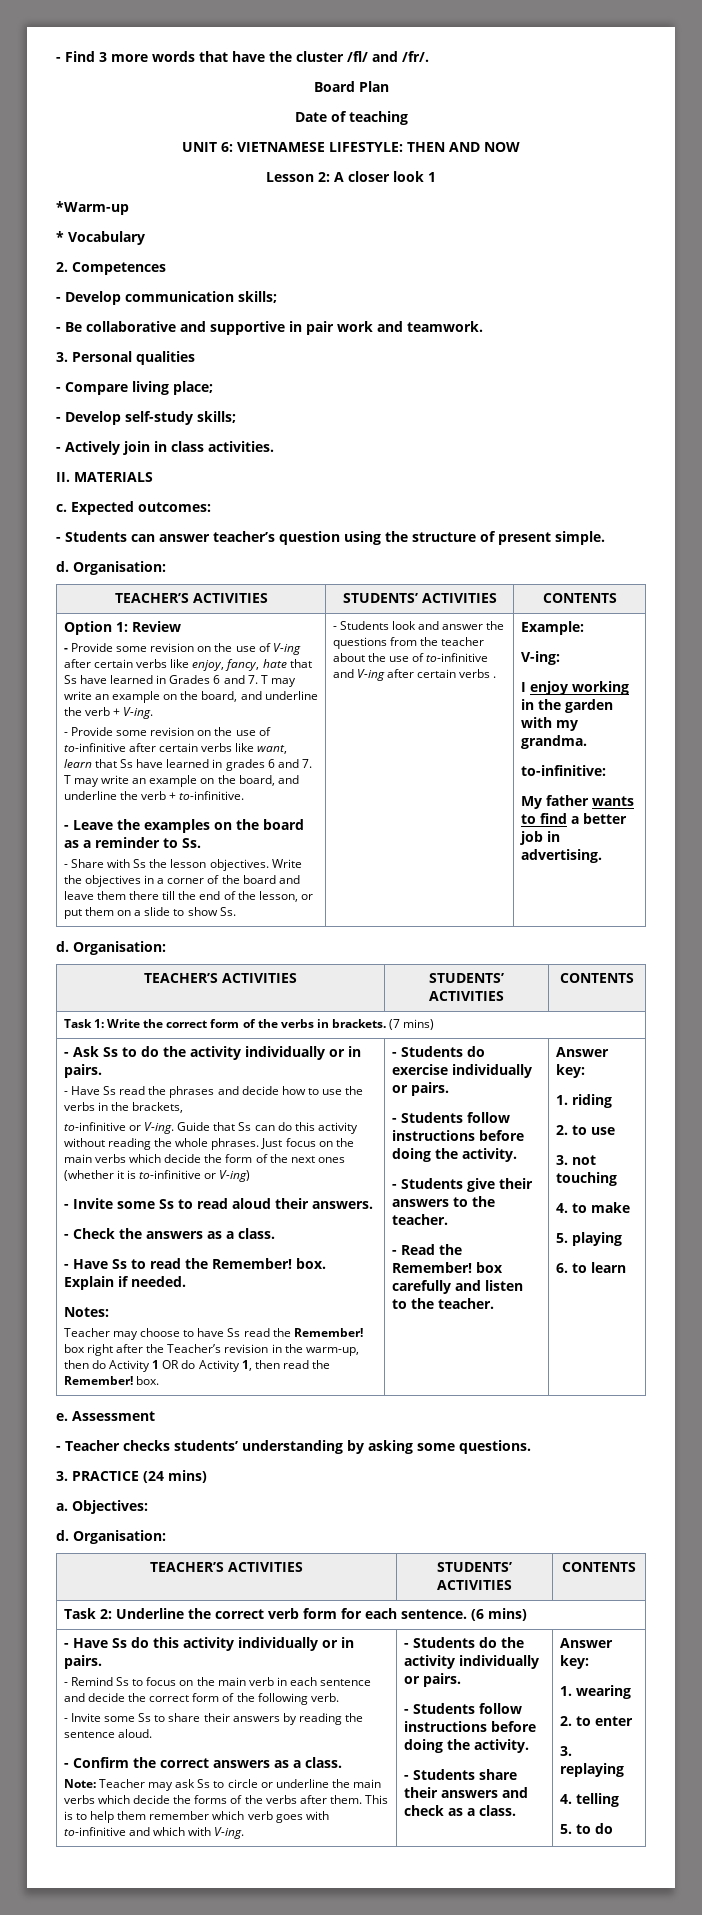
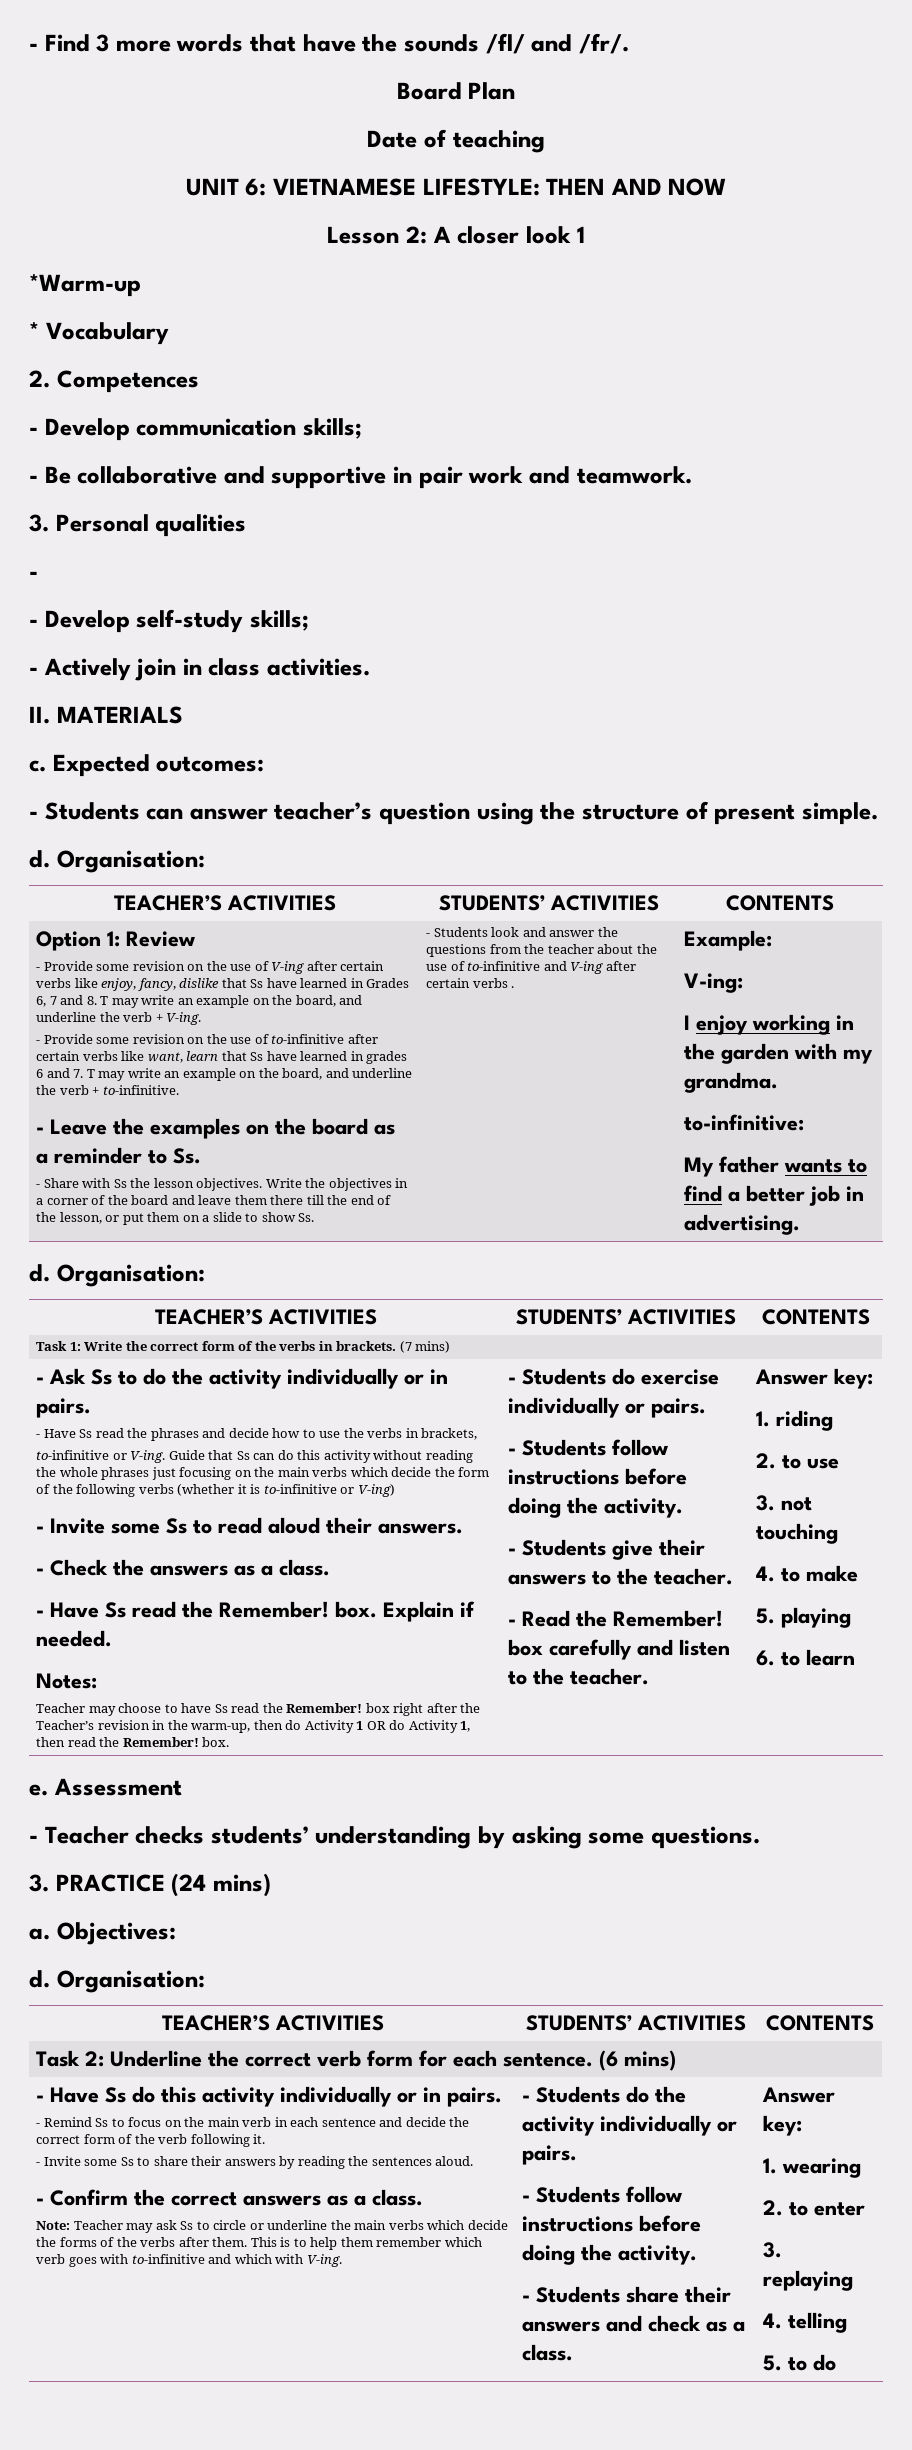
- - Find 3 more words that have the cluster /fl/ and /fr/.
+ - Find 3 more words that have the sounds /fl/ and /fr/.
  3. Personal qualities
- - Compare living place;
+ -
- - Provide some revision on the use of V-ing after certain verbs like enjoy, fancy, hate that Ss have learned in Grades 6 and 7. T may write an example on the board, and underline the verb + V-ing.
+ - Provide some revision on the use of V-ing after certain verbs like enjoy, fancy, dislike that Ss have learned in Grades 6, 7 and 8. T may write an example on the board, and underline the verb + V-ing.
- - Have Ss read the phrases and decide how to use the verbs in the brackets,
+ - Have Ss read the phrases and decide how to use the verbs in brackets,
- Guide that Ss can do this activity without reading the whole phrases. Just focus on the main verbs which decide the form of the next ones (whether it is to-infinitive or V-ing)
+ Guide that Ss can do this activity without reading the whole phrases just focusing on the main verbs which decide the form of the following verbs (whether it is to-infinitive or V-ing)
- - Have Ss to read the Remember! box.
+ - Have Ss read the Remember! box.
- - Remind Ss to focus on the main verb in each sentence and decide the correct form of the following verb.
+ - Remind Ss to focus on the main verb in each sentence and decide the correct form of the verb following it.
- - Invite some Ss to share their answers by reading the sentence aloud.
+ - Invite some Ss to share their answers by reading the sentences aloud.

